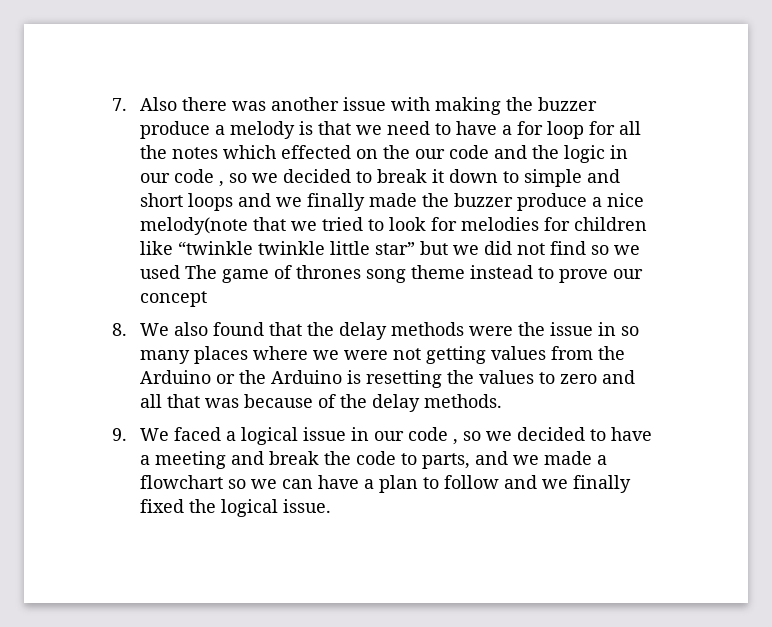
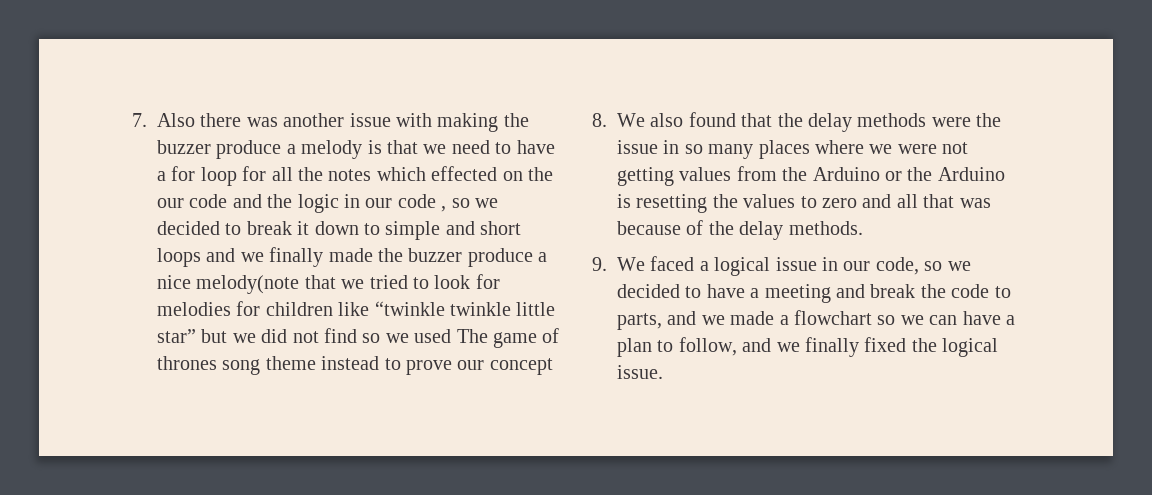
- 9. We faced a logical issue in our code , so we decided to have a meeting and break the code to parts, and we made a flowchart so we can have a plan to follow and we finally fixed the logical issue.
+ 9. We faced a logical issue in our code, so we decided to have a meeting and break the code to parts, and we made a flowchart so we can have a plan to follow, and we finally fixed the logical issue.

